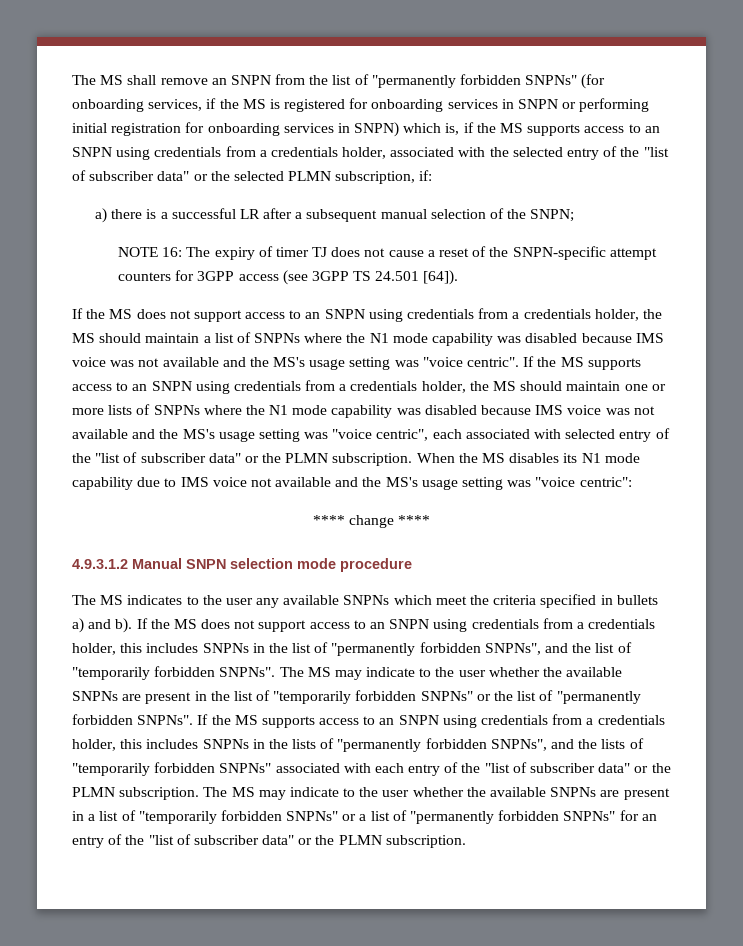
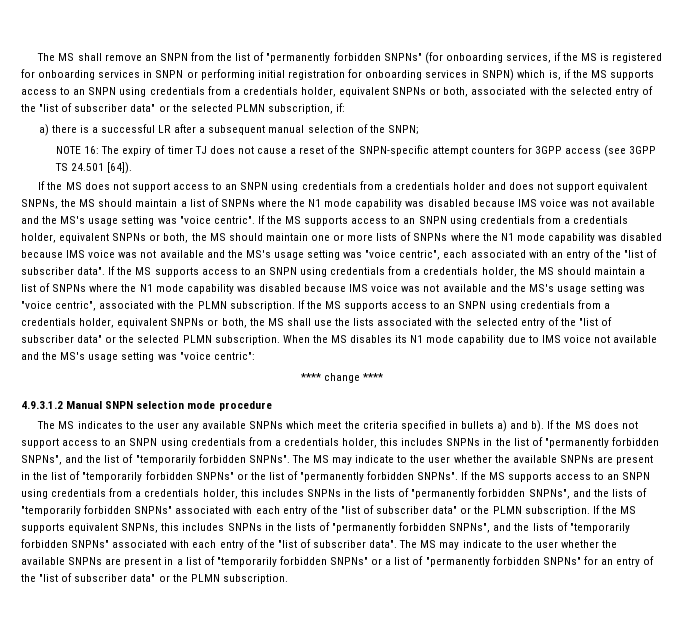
- The MS shall remove an SNPN from the list of "permanently forbidden SNPNs" (for onboarding services, if the MS is registered for onboarding services in SNPN or performing initial registration for onboarding services in SNPN) which is, if the MS supports access to an SNPN using credentials from a credentials holder, associated with the selected entry of the "list of subscriber data" or the selected PLMN subscription, if:
+ The MS shall remove an SNPN from the list of "permanently forbidden SNPNs" (for onboarding services, if the MS is registered for onboarding services in SNPN or performing initial registration for onboarding services in SNPN) which is, if the MS supports access to an SNPN using credentials from a credentials holder, equivalent SNPNs or both, associated with the selected entry of the "list of subscriber data" or the selected PLMN subscription, if:
- If the MS does not support access to an SNPN using credentials from a credentials holder, the MS should maintain a list of SNPNs where the N1 mode capability was disabled because IMS voice was not available and the MS's usage setting was "voice centric".
+ If the MS does not support access to an SNPN using credentials from a credentials holder and does not support equivalent SNPNs, the MS should maintain a list of SNPNs where the N1 mode capability was disabled because IMS voice was not available and the MS's usage setting was "voice centric".
- If the MS supports access to an SNPN using credentials from a credentials holder, the MS should maintain one or more lists of SNPNs where the N1 mode capability was disabled because IMS voice was not available and the MS's usage setting was "voice centric", each associated with selected entry of the "list of subscriber data" or the PLMN subscription.
+ If the MS supports access to an SNPN using credentials from a credentials holder, equivalent SNPNs or both, the MS should maintain one or more lists of SNPNs where the N1 mode capability was disabled because IMS voice was not available and the MS's usage setting was "voice centric", each associated with an entry of the "list of subscriber data". If the MS supports access to an SNPN using credentials from a credentials holder, the MS should maintain a list of SNPNs where the N1 mode capability was disabled because IMS voice was not available and the MS's usage setting was "voice centric", associated with the PLMN subscription. If the MS supports access to an SNPN using credentials from a credentials holder, equivalent SNPNs or both, the MS shall use the lists associated with the selected entry of the "list of subscriber data" or the selected PLMN subscription.
+ If the MS supports equivalent SNPNs, this includes SNPNs in the lists of "permanently forbidden SNPNs", and the lists of "temporarily forbidden SNPNs" associated with each entry of the "list of subscriber data".

